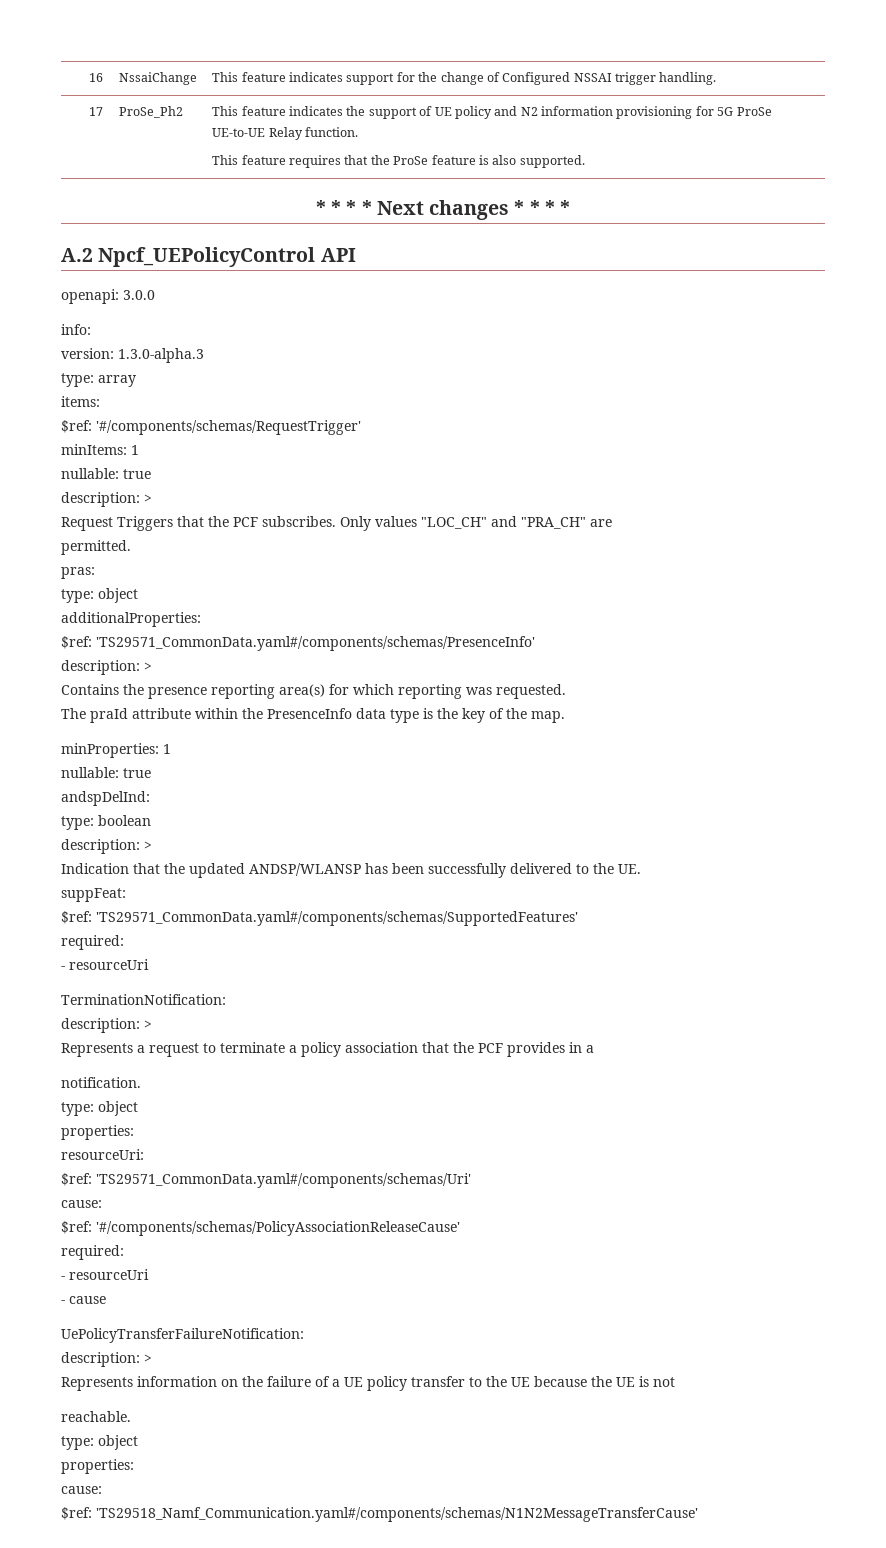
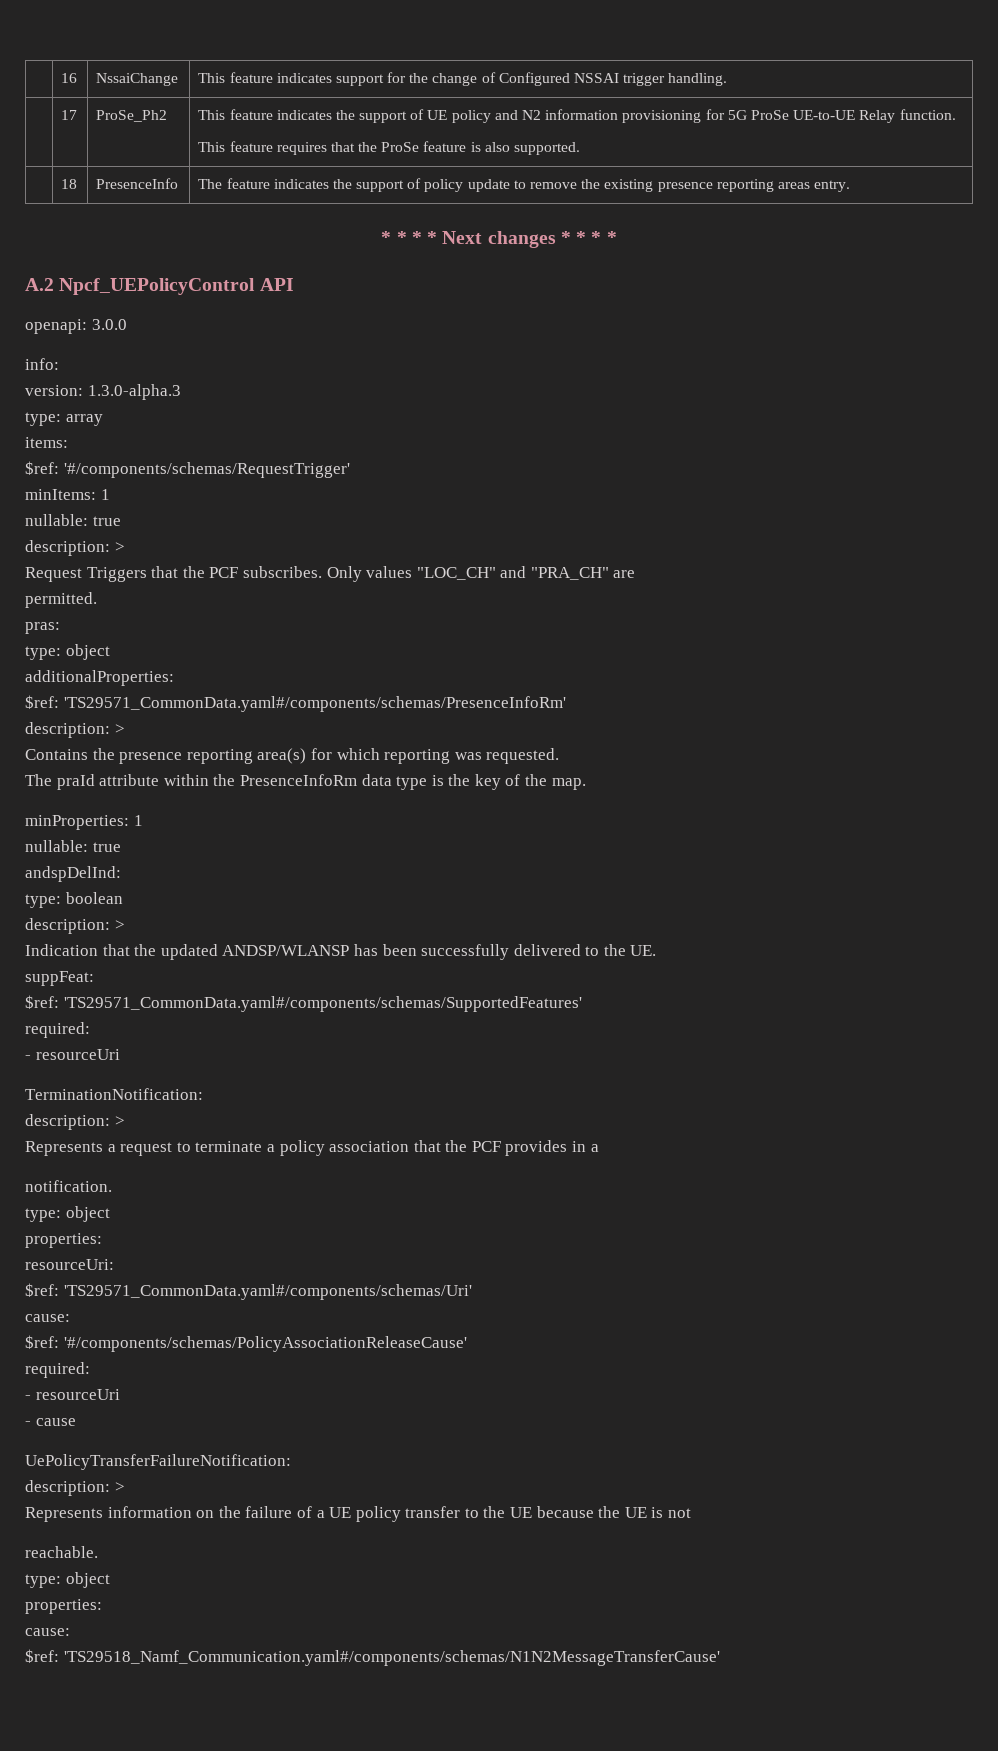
+ | 18 | PresenceInfo | The feature indicates the support of policy update to remove the existing presence reporting areas entry.
- $ref: 'TS29571_CommonData.yaml#/components/schemas/PresenceInfo'
+ $ref: 'TS29571_CommonData.yaml#/components/schemas/PresenceInfoRm'
- The praId attribute within the PresenceInfo data type is the key of the map.
+ The praId attribute within the PresenceInfoRm data type is the key of the map.

